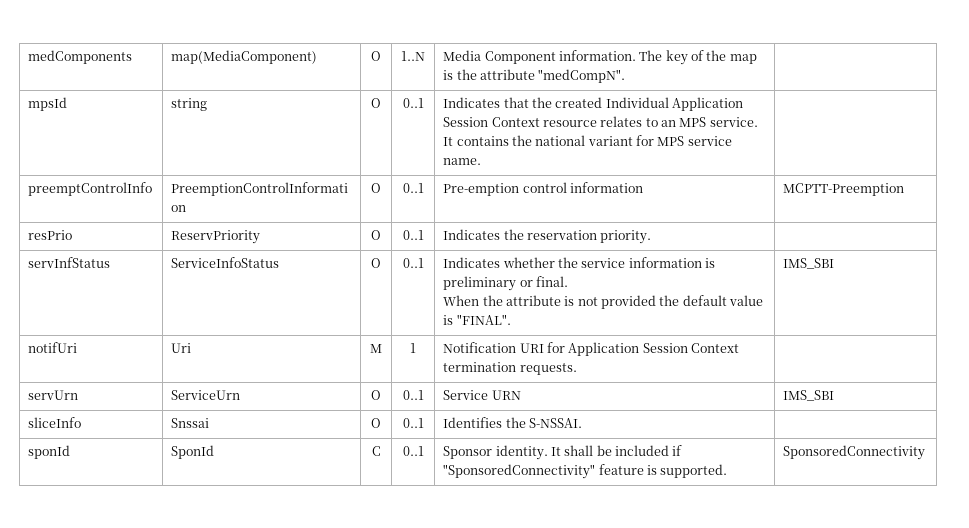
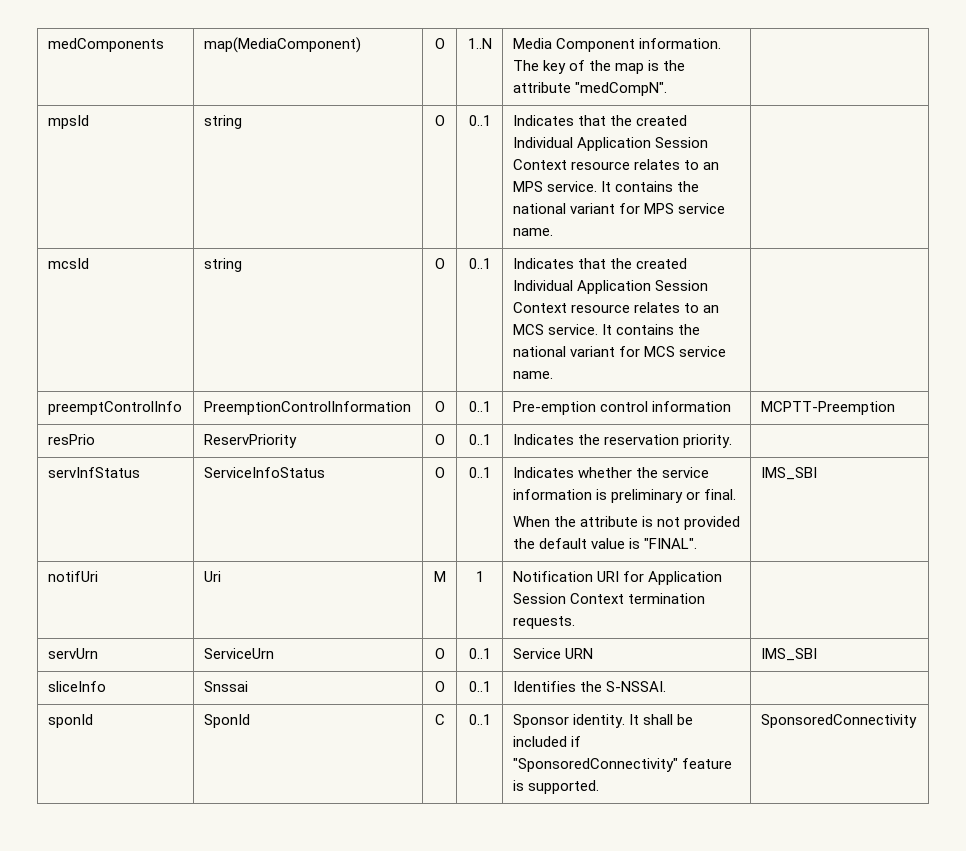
+ mcsId | string | O | 0..1 | Indicates that the created Individual Application Session Context resource relates to an MCS service. It contains the national variant for MCS service name. |

